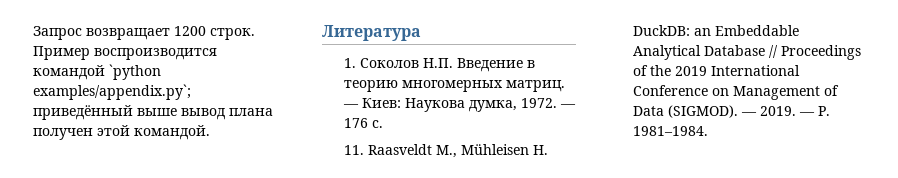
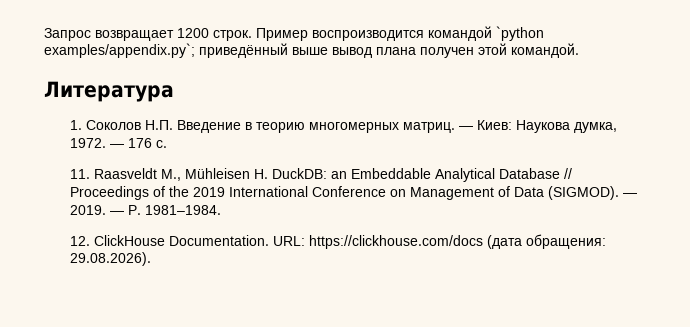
+ 12. ClickHouse Documentation. URL: https://clickhouse.com/docs (дата обращения: 29.08.2026).

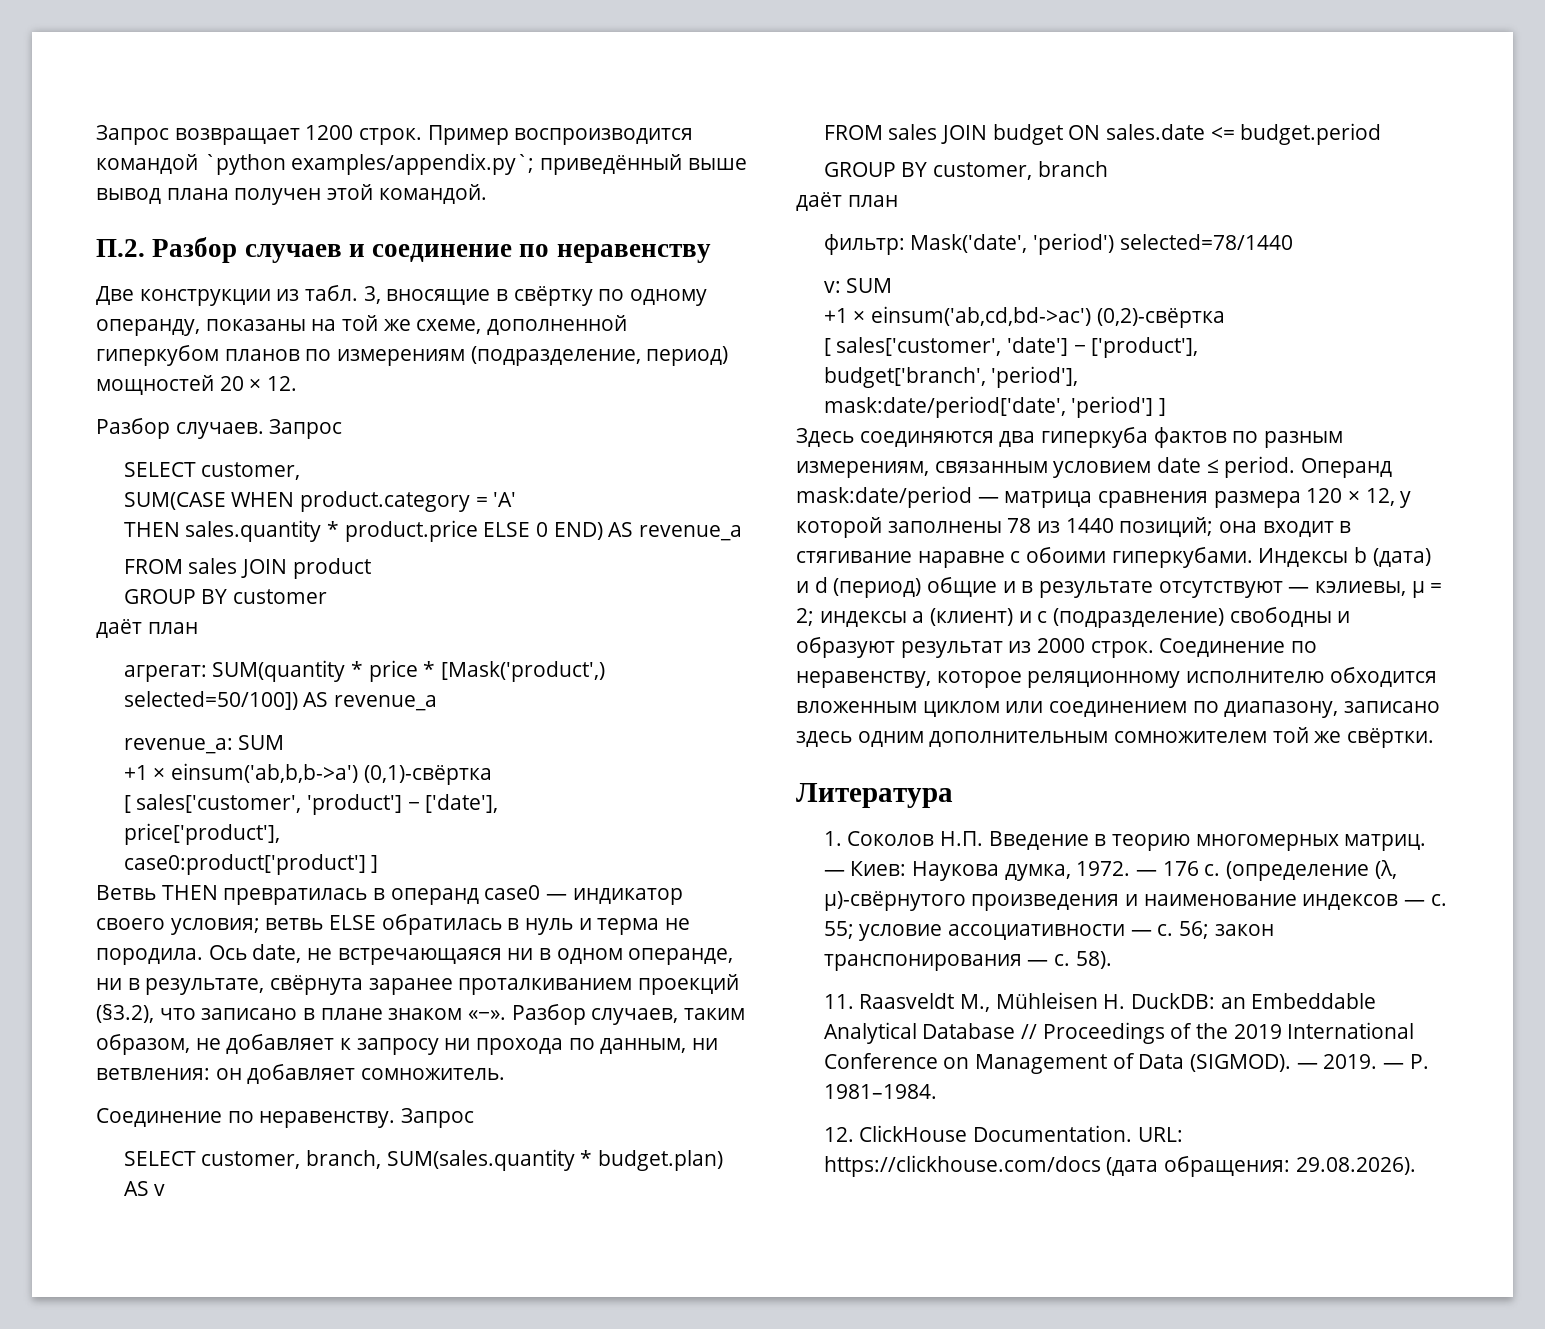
+ П.2. Разбор случаев и соединение по неравенству
+ Две конструкции из табл. 3, вносящие в свёртку по одному операнду, показаны на той же схеме, дополненной гиперкубом планов по измерениям (подразделение, период) мощностей 20 × 12.
+ Разбор случаев. Запрос
+ SELECT customer,
+ SUM(CASE WHEN product.category = 'A'
+ THEN sales.quantity * product.price ELSE 0 END) AS revenue_a
+ FROM sales JOIN product
+ GROUP BY customer
+ даёт план
+ агрегат: SUM(quantity * price * [Mask('product',) selected=50/100]) AS revenue_a
+ revenue_a: SUM
+ +1 × einsum('ab,b,b->a') (0,1)-свёртка
+ [ sales['customer', 'product'] − ['date'],
+ price['product'],
+ case0:product['product'] ]
+ Ветвь THEN превратилась в операнд case0 — индикатор своего условия; ветвь ELSE обратилась в нуль и терма не породила. Ось date, не встречающаяся ни в одном операнде, ни в результате, свёрнута заранее проталкиванием проекций (§3.2), что записано в плане знаком «−». Разбор случаев, таким образом, не добавляет к запросу ни прохода по данным, ни ветвления: он добавляет сомножитель.
+ Соединение по неравенству. Запрос
+ SELECT customer, branch, SUM(sales.quantity * budget.plan) AS v
+ FROM sales JOIN budget ON sales.date <= budget.period
+ GROUP BY customer, branch
+ даёт план
+ фильтр: Mask('date', 'period') selected=78/1440
+ v: SUM
+ +1 × einsum('ab,cd,bd->ac') (0,2)-свёртка
+ [ sales['customer', 'date'] − ['product'],
+ budget['branch', 'period'],
+ mask:date/period['date', 'period'] ]
+ Здесь соединяются два гиперкуба фактов по разным измерениям, связанным условием date ≤ period. Операнд mask:date/period — матрица сравнения размера 120 × 12, у которой заполнены 78 из 1440 позиций; она входит в стягивание наравне с обоими гиперкубами. Индексы b (дата) и d (период) общие и в результате отсутствуют — кэлиевы, μ = 2; индексы a (клиент) и c (подразделение) свободны и образуют результат из 2000 строк. Соединение по неравенству, которое реляционному исполнителю обходится вложенным циклом или соединением по диапазону, записано здесь одним дополнительным сомножителем той же свёртки.
+ (определение (λ, μ)-свёрнутого произведения и наименование индексов — с. 55; условие ассоциативности — с. 56; закон транспонирования — с. 58).

